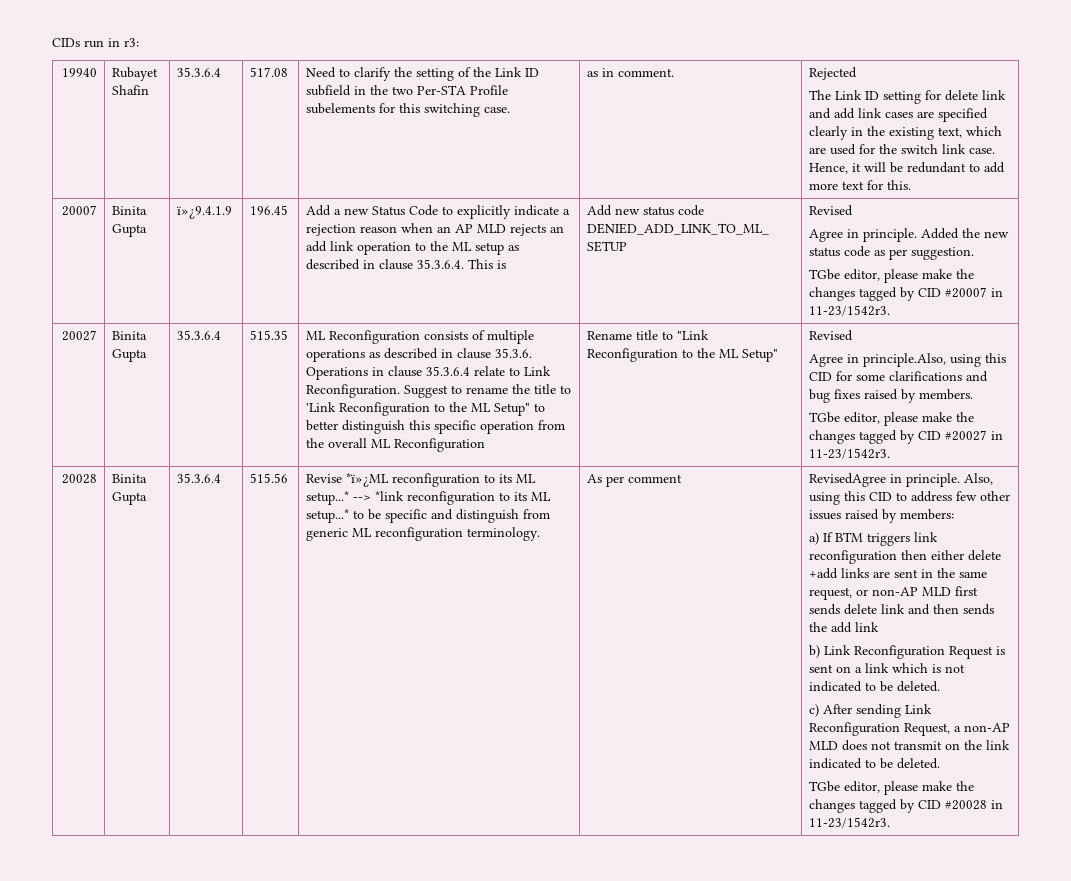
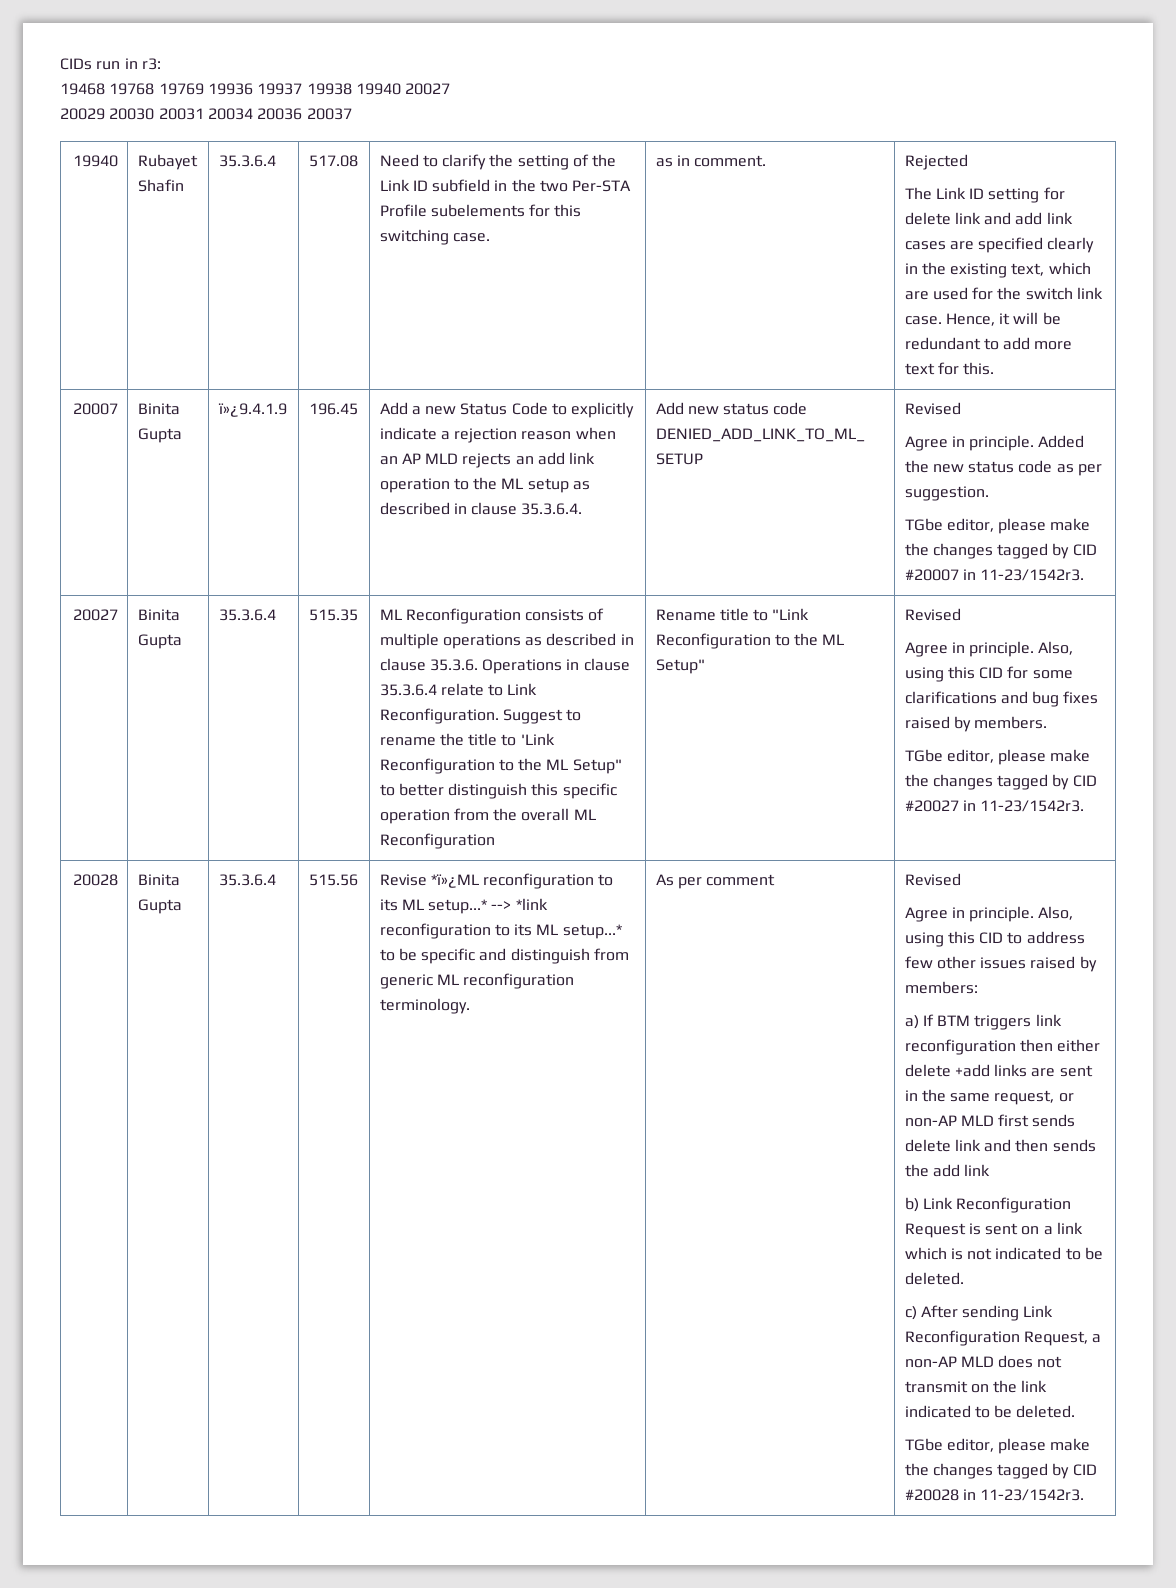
+ 19468 19768 19769 19936 19937 19938 19940 20027
+ 20029 20030 20031 20034 20036 20037
- Add a new Status Code to explicitly indicate a rejection reason when an AP MLD rejects an add link operation to the ML setup as described in clause 35.3.6.4. This is
+ Add a new Status Code to explicitly indicate a rejection reason when an AP MLD rejects an add link operation to the ML setup as described in clause 35.3.6.4.
- Agree in principle.Also, using this CID for some clarifications and bug fixes raised by members.
+ Agree in principle. Also, using this CID for some clarifications and bug fixes raised by members.
- As per comment | RevisedAgree in principle.
+ As per comment | Revised
+ Agree in principle.

